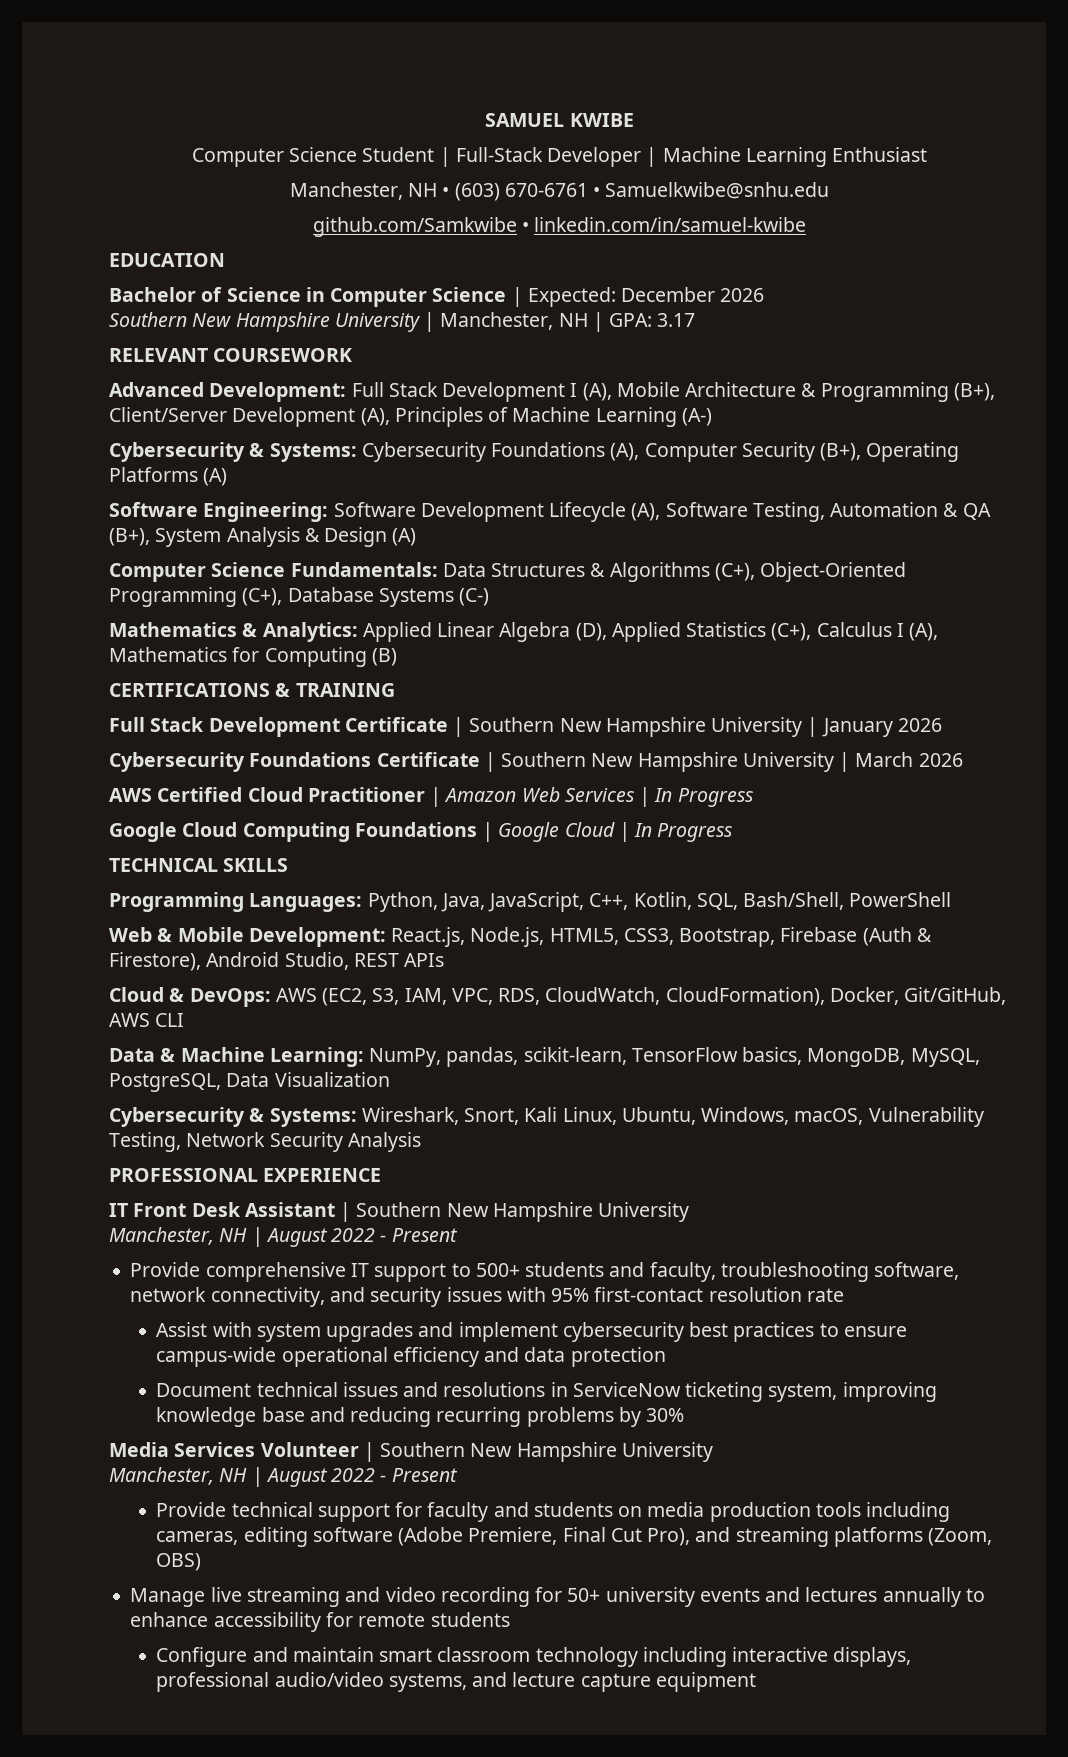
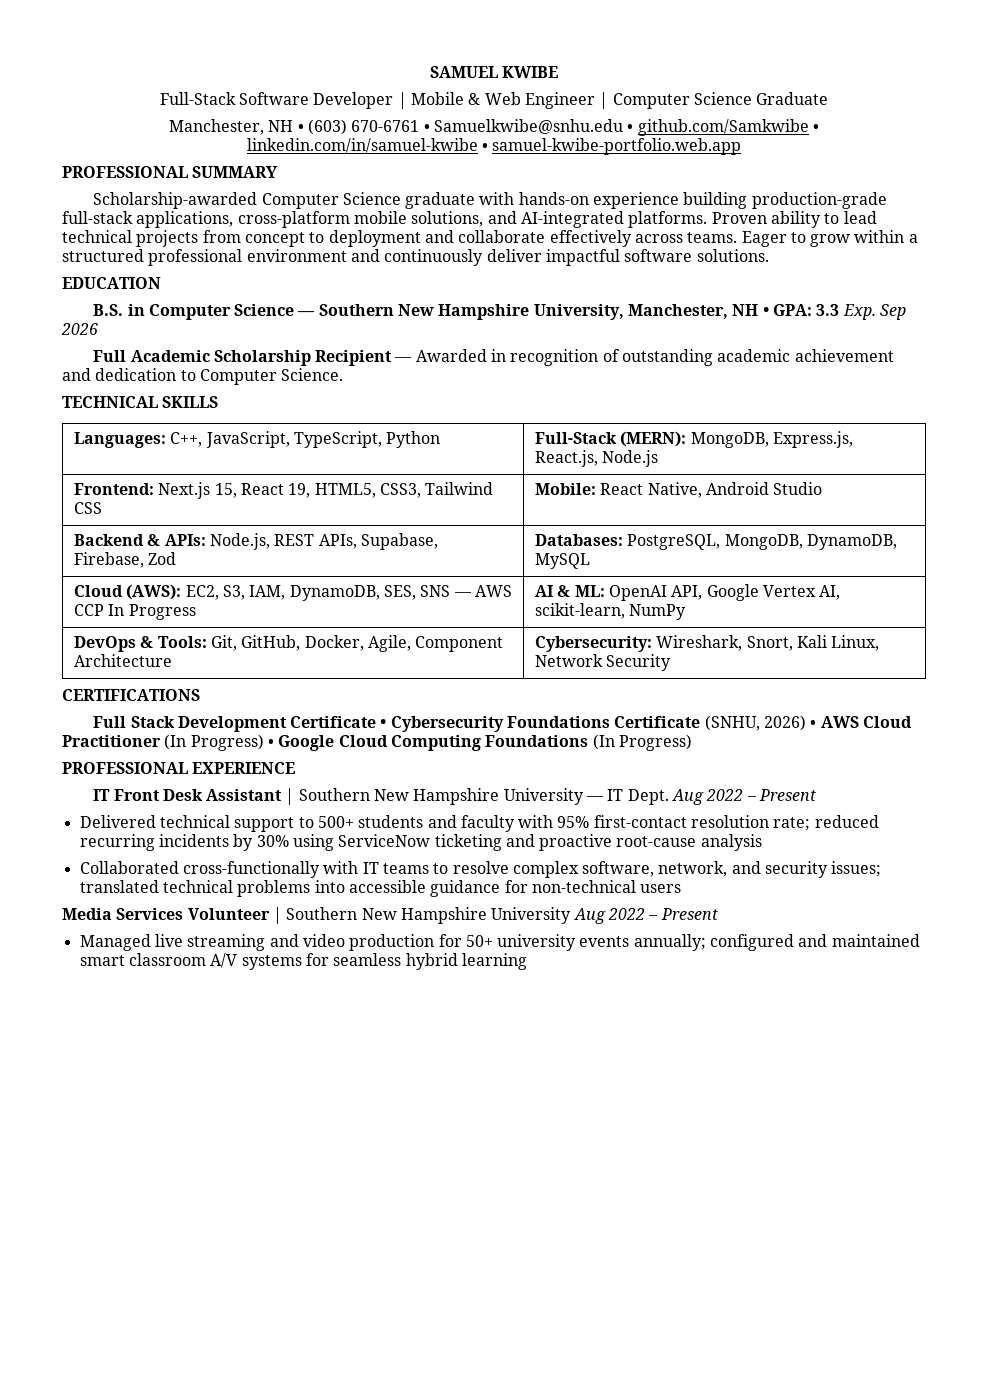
- Computer Science Student | Full-Stack Developer | Machine Learning Enthusiast
+ Full-Stack Software Developer | Mobile & Web Engineer | Computer Science Graduate
- Manchester, NH • (603) 670-6761 • Samuelkwibe@snhu.edu
- github.com/Samkwibe • linkedin.com/in/samuel-kwibe
+ Manchester, NH • (603) 670-6761 • Samuelkwibe@snhu.edu • github.com/Samkwibe • linkedin.com/in/samuel-kwibe • samuel-kwibe-portfolio.web.app
+ PROFESSIONAL SUMMARY
+ Scholarship-awarded Computer Science graduate with hands-on experience building production-grade full-stack applications, cross-platform mobile solutions, and AI-integrated platforms. Proven ability to lead technical projects from concept to deployment and collaborate effectively across teams. Eager to grow within a structured professional environment and continuously deliver impactful software solutions.
  EDUCATION
- Bachelor of Science in Computer Science | Expected: December 2026
- Southern New Hampshire University | Manchester, NH | GPA: 3.17
- RELEVANT COURSEWORK
- Advanced Development: Full Stack Development I (A), Mobile Architecture & Programming (B+), Client/Server Development (A), Principles of Machine Learning (A-)
- Cybersecurity & Systems: Cybersecurity Foundations (A), Computer Security (B+), Operating Platforms (A)
- Software Engineering: Software Development Lifecycle (A), Software Testing, Automation & QA (B+), System Analysis & Design (A)
- Computer Science Fundamentals: Data Structures & Algorithms (C+), Object-Oriented Programming (C+), Database Systems (C-)
- Mathematics & Analytics: Applied Linear Algebra (D), Applied Statistics (C+), Calculus I (A), Mathematics for Computing (B)
+ B.S. in Computer Science — Southern New Hampshire University, Manchester, NH • GPA: 3.3 Exp. Sep 2026
+ Full Academic Scholarship Recipient — Awarded in recognition of outstanding academic achievement and dedication to Computer Science.
+ TECHNICAL SKILLS
+ Languages: C++, JavaScript, TypeScript, Python | Full-Stack (MERN): MongoDB, Express.js, React.js, Node.js
+ Frontend: Next.js 15, React 19, HTML5, CSS3, Tailwind CSS | Mobile: React Native, Android Studio
+ Backend & APIs: Node.js, REST APIs, Supabase, Firebase, Zod | Databases: PostgreSQL, MongoDB, DynamoDB, MySQL
+ Cloud (AWS): EC2, S3, IAM, DynamoDB, SES, SNS — AWS CCP In Progress | AI & ML: OpenAI API, Google Vertex AI, scikit-learn, NumPy
+ DevOps & Tools: Git, GitHub, Docker, Agile, Component Architecture | Cybersecurity: Wireshark, Snort, Kali Linux, Network Security
- CERTIFICATIONS & TRAINING
+ CERTIFICATIONS
- Full Stack Development Certificate | Southern New Hampshire University | January 2026
- Cybersecurity Foundations Certificate | Southern New Hampshire University | March 2026
- AWS Certified Cloud Practitioner | Amazon Web Services | In Progress
- Google Cloud Computing Foundations | Google Cloud | In Progress
- TECHNICAL SKILLS
- Programming Languages: Python, Java, JavaScript, C++, Kotlin, SQL, Bash/Shell, PowerShell
- Web & Mobile Development: React.js, Node.js, HTML5, CSS3, Bootstrap, Firebase (Auth & Firestore), Android Studio, REST APIs
- Cloud & DevOps: AWS (EC2, S3, IAM, VPC, RDS, CloudWatch, CloudFormation), Docker, Git/GitHub, AWS CLI
- Data & Machine Learning: NumPy, pandas, scikit-learn, TensorFlow basics, MongoDB, MySQL, PostgreSQL, Data Visualization
- Cybersecurity & Systems: Wireshark, Snort, Kali Linux, Ubuntu, Windows, macOS, Vulnerability Testing, Network Security Analysis
+ Full Stack Development Certificate • Cybersecurity Foundations Certificate (SNHU, 2026) • AWS Cloud Practitioner (In Progress) • Google Cloud Computing Foundations (In Progress)
- IT Front Desk Assistant | Southern New Hampshire University
- Manchester, NH | August 2022 - Present
- Provide comprehensive IT support to 500+ students and faculty, troubleshooting software, network connectivity, and security issues with 95% first-contact resolution rate
- Assist with system upgrades and implement cybersecurity best practices to ensure campus-wide operational efficiency and data protection
- Document technical issues and resolutions in ServiceNow ticketing system, improving knowledge base and reducing recurring problems by 30%
+ IT Front Desk Assistant | Southern New Hampshire University — IT Dept. Aug 2022 – Present
+ Delivered technical support to 500+ students and faculty with 95% first-contact resolution rate; reduced recurring incidents by 30% using ServiceNow ticketing and proactive root-cause analysis
+ Collaborated cross-functionally with IT teams to resolve complex software, network, and security issues; translated technical problems into accessible guidance for non-technical users
- Media Services Volunteer | Southern New Hampshire University
- Manchester, NH | August 2022 - Present
- Provide technical support for faculty and students on media production tools including cameras, editing software (Adobe Premiere, Final Cut Pro), and streaming platforms (Zoom, OBS)
- Manage live streaming and video recording for 50+ university events and lectures annually to enhance accessibility for remote students
- Configure and maintain smart classroom technology including interactive displays, professional audio/video systems, and lecture capture equipment
+ Media Services Volunteer | Southern New Hampshire University Aug 2022 – Present
+ Managed live streaming and video production for 50+ university events annually; configured and maintained smart classroom A/V systems for seamless hybrid learning

